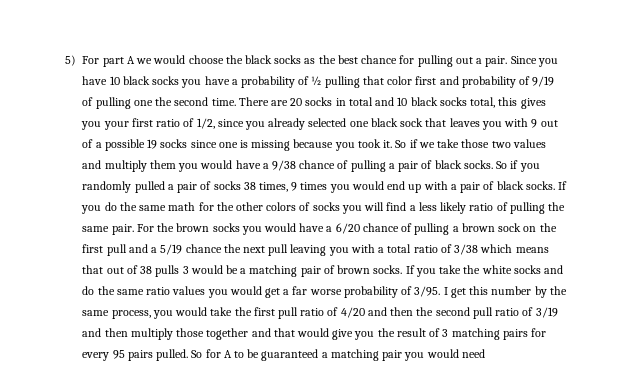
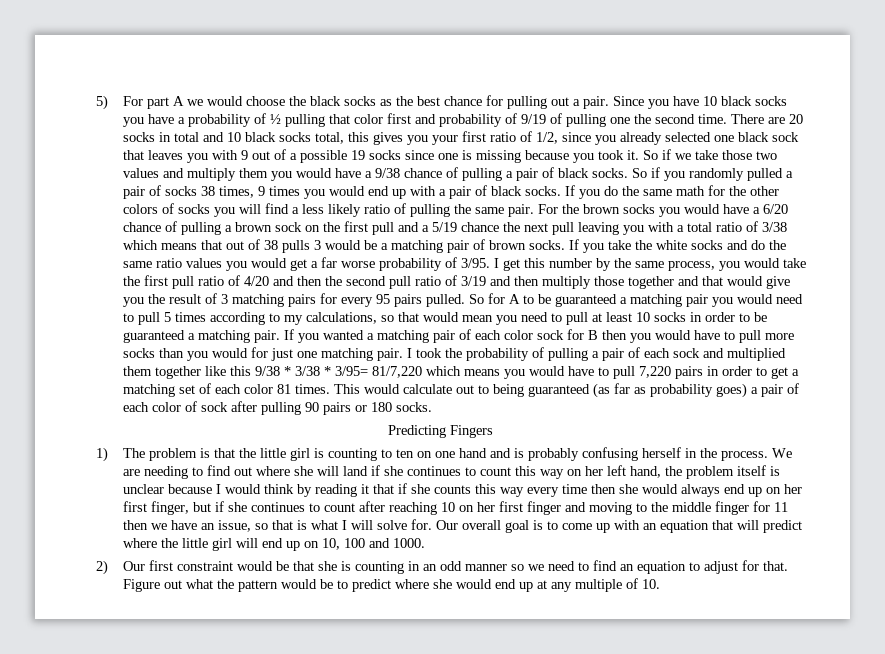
- So for A to be guaranteed a matching pair you would need
+ So for A to be guaranteed a matching pair you would need to pull 5 times according to my calculations, so that would mean you need to pull at least 10 socks in order to be guaranteed a matching pair. If you wanted a matching pair of each color sock for B then you would have to pull more socks than you would for just one matching pair. I took the probability of pulling a pair of each sock and multiplied them together like this 9/38 * 3/38 * 3/95= 81/7,220 which means you would have to pull 7,220 pairs in order to get a matching set of each color 81 times. This would calculate out to being guaranteed (as far as probability goes) a pair of each color of sock after pulling 90 pairs or 180 socks.
+ Predicting Fingers
+ 1) The problem is that the little girl is counting to ten on one hand and is probably confusing herself in the process. We are needing to find out where she will land if she continues to count this way on her left hand, the problem itself is unclear because I would think by reading it that if she counts this way every time then she would always end up on her first finger, but if she continues to count after reaching 10 on her first finger and moving to the middle finger for 11 then we have an issue, so that is what I will solve for. Our overall goal is to come up with an equation that will predict where the little girl will end up on 10, 100 and 1000.
+ 2) Our first constraint would be that she is counting in an odd manner so we need to find an equation to adjust for that. Figure out what the pattern would be to predict where she would end up at any multiple of 10.

